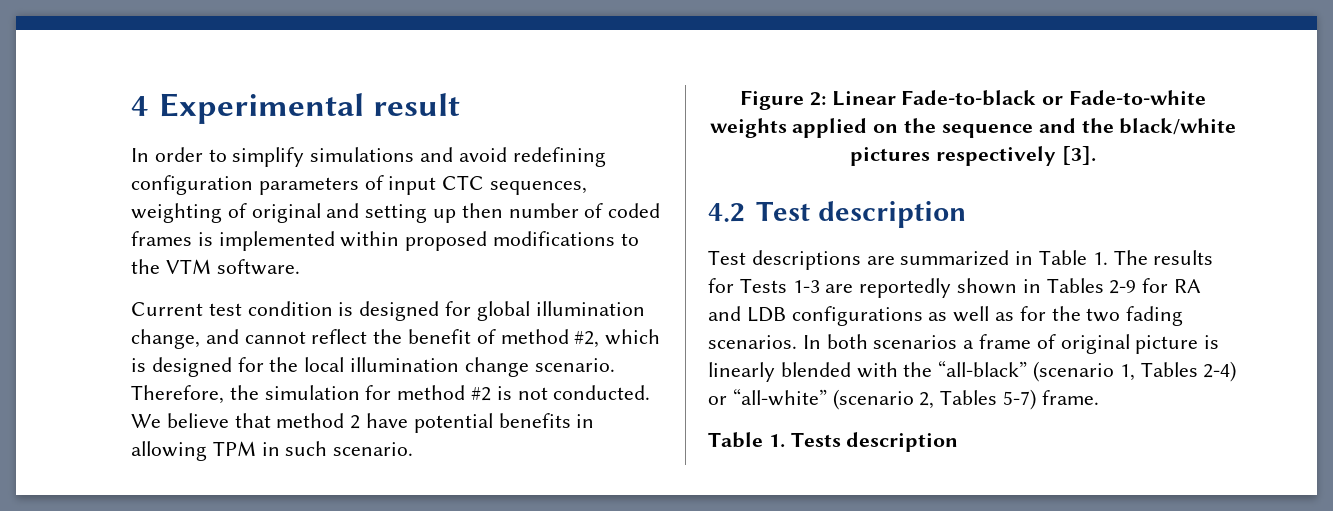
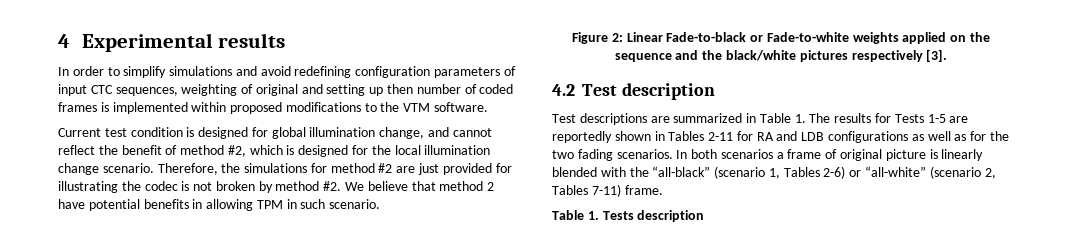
- 4 Experimental result
+ 4 Experimental results
- Therefore, the simulation for method #2 is not conducted.
+ Therefore, the simulations for method #2 are just provided for illustrating the codec is not broken by method #2.
- Test descriptions are summarized in Table 1. The results for Tests 1-3 are reportedly shown in Tables 2-9 for RA and LDB configurations as well as for the two fading scenarios.
+ Test descriptions are summarized in Table 1. The results for Tests 1-5 are reportedly shown in Tables 2-11 for RA and LDB configurations as well as for the two fading scenarios.
- In both scenarios a frame of original picture is linearly blended with the “all-black” (scenario 1, Tables 2-4) or “all-white” (scenario 2, Tables 5-7) frame.
+ In both scenarios a frame of original picture is linearly blended with the “all-black” (scenario 1, Tables 2-6) or “all-white” (scenario 2, Tables 7-11) frame.

